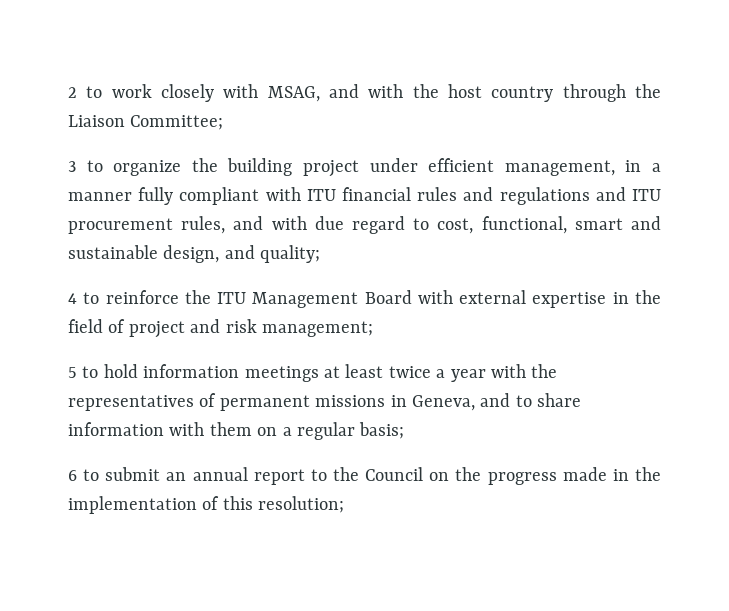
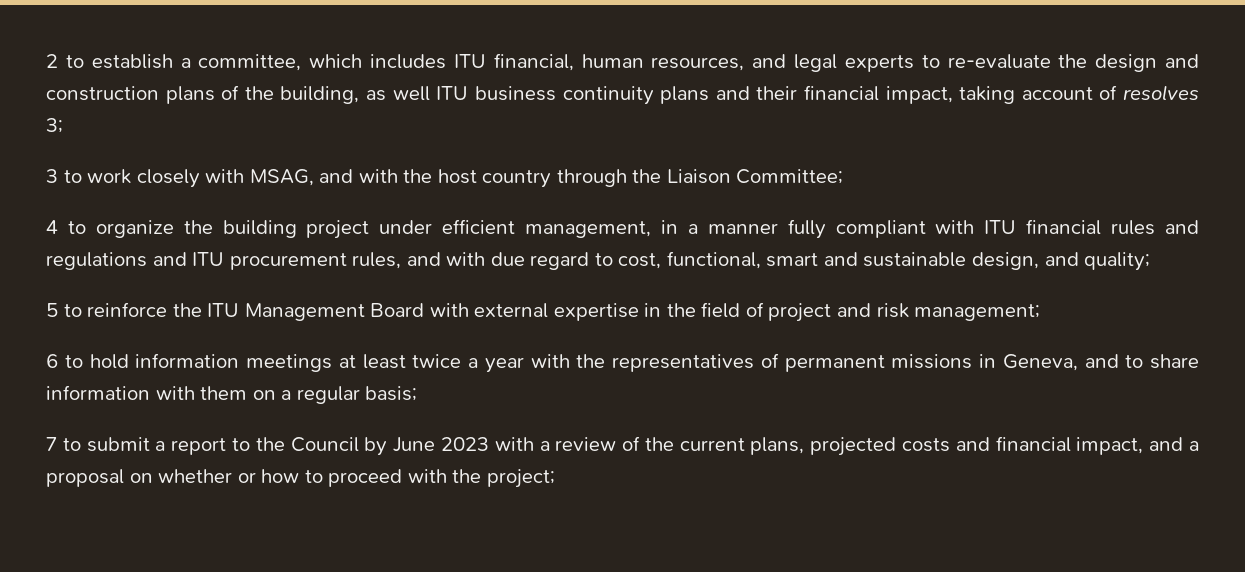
- 2 to work closely with MSAG, and with the host country through the Liaison Committee;
+ 2 to establish a committee, which includes ITU financial, human resources, and legal experts to re-evaluate the design and construction plans of the building, as well ITU business continuity plans and their financial impact, taking account of resolves 3;
+ 3 to work closely with MSAG, and with the host country through the Liaison Committee;
- 3 to organize the building project under efficient management, in a manner fully compliant with ITU financial rules and regulations and ITU procurement rules, and with due regard to cost, functional, smart and sustainable design, and quality;
+ 4 to organize the building project under efficient management, in a manner fully compliant with ITU financial rules and regulations and ITU procurement rules, and with due regard to cost, functional, smart and sustainable design, and quality;
- 4 to reinforce the ITU Management Board with external expertise in the field of project and risk management;
+ 5 to reinforce the ITU Management Board with external expertise in the field of project and risk management;
- 5 to hold information meetings at least twice a year with the representatives of permanent missions in Geneva, and to share information with them on a regular basis;
+ 6 to hold information meetings at least twice a year with the representatives of permanent missions in Geneva, and to share information with them on a regular basis;
- 6 to submit an annual report to the Council on the progress made in the implementation of this resolution;
+ 7 to submit a report to the Council by June 2023 with a review of the current plans, projected costs and financial impact, and a proposal on whether or how to proceed with the project;

